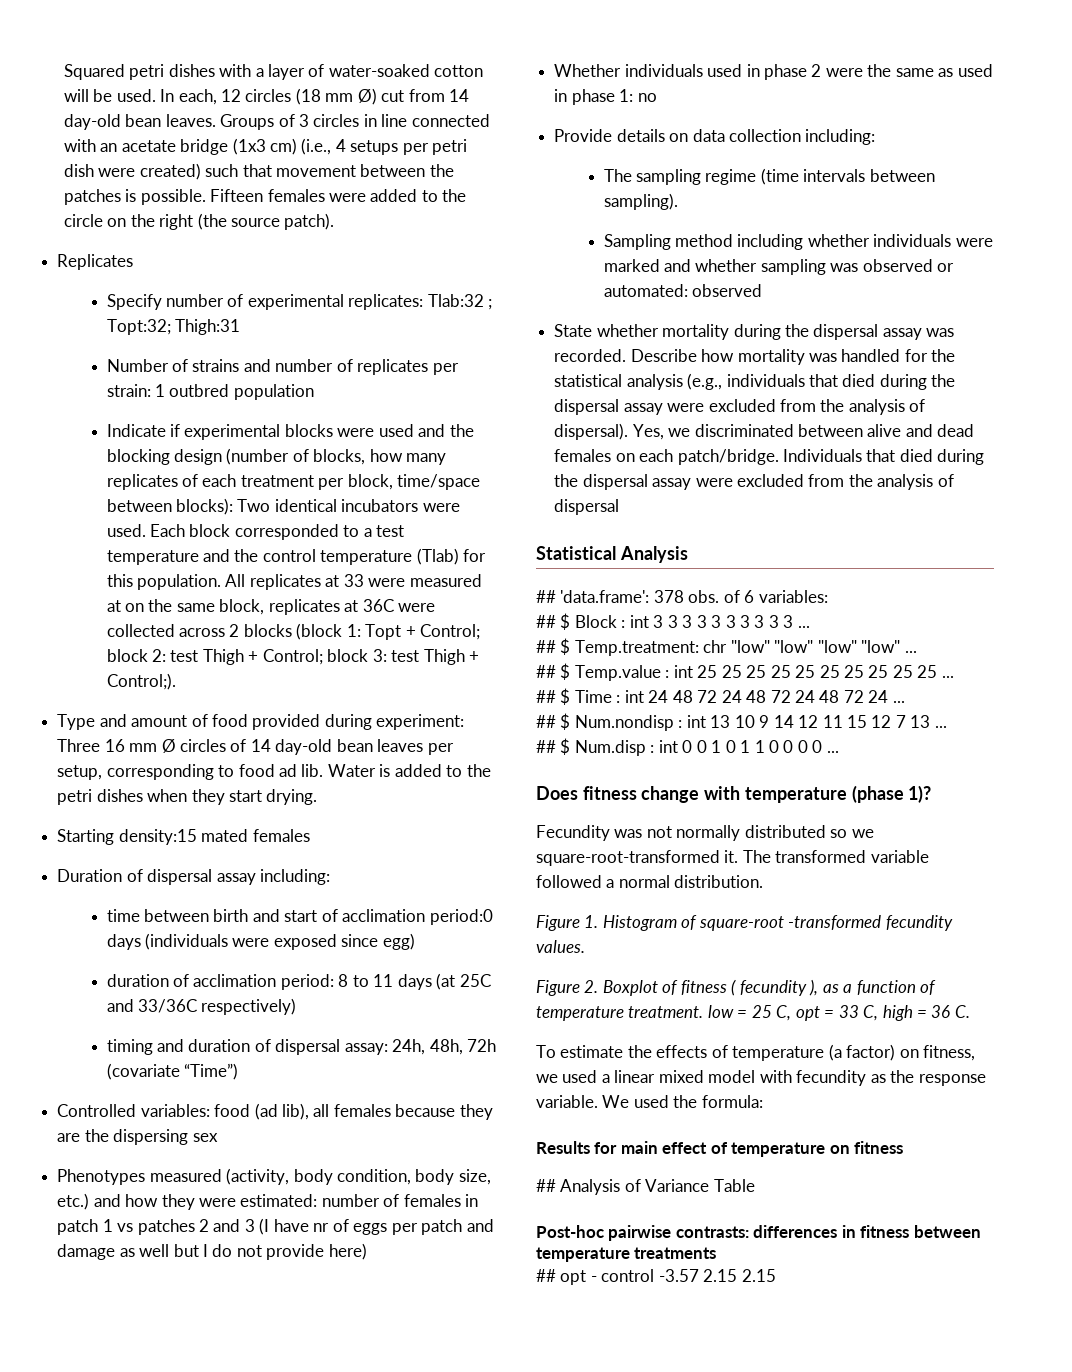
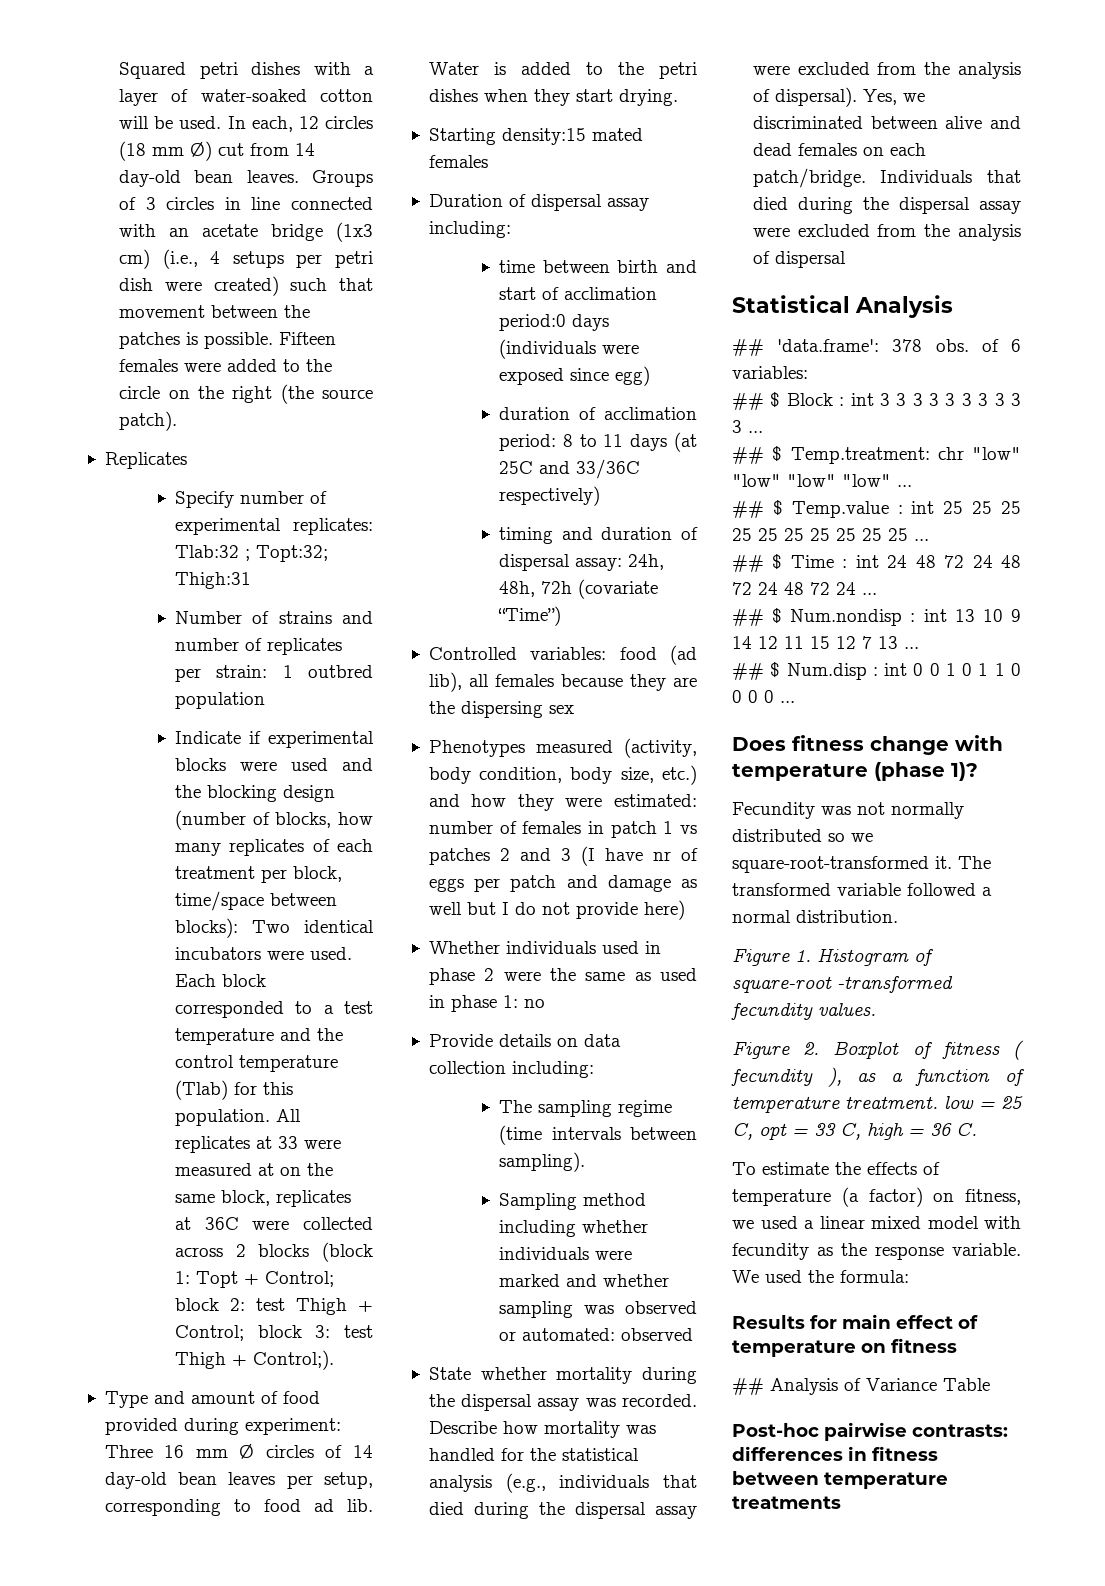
- ## opt - control -3.57 2.15 2.15

